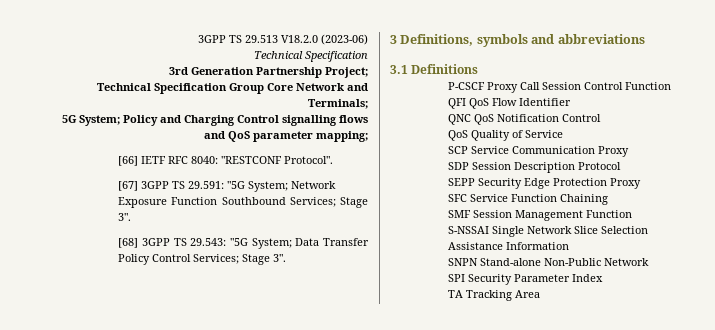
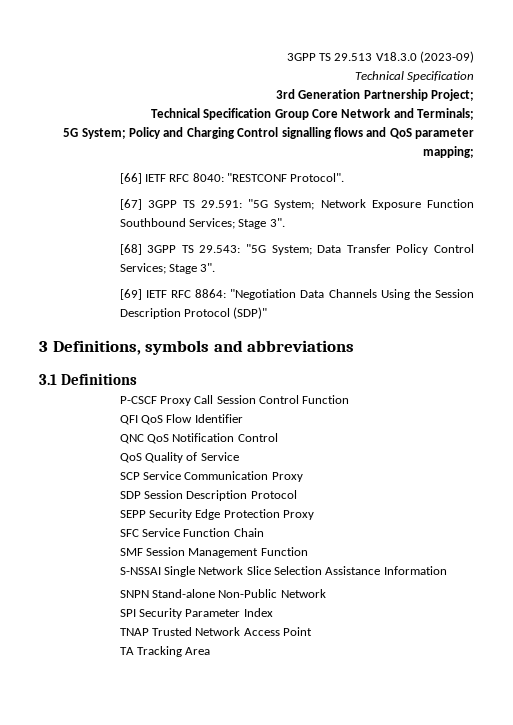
- 3GPP TS 29.513 V18.2.0 (2023-06)
+ 3GPP TS 29.513 V18.3.0 (2023-09)
+ [69] IETF RFC 8864: "Negotiation Data Channels Using the Session Description Protocol (SDP)"
- SFC Service Function Chaining
+ SFC Service Function Chain
+ TNAP Trusted Network Access Point

